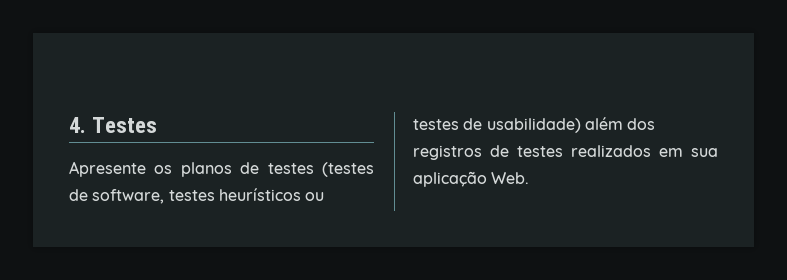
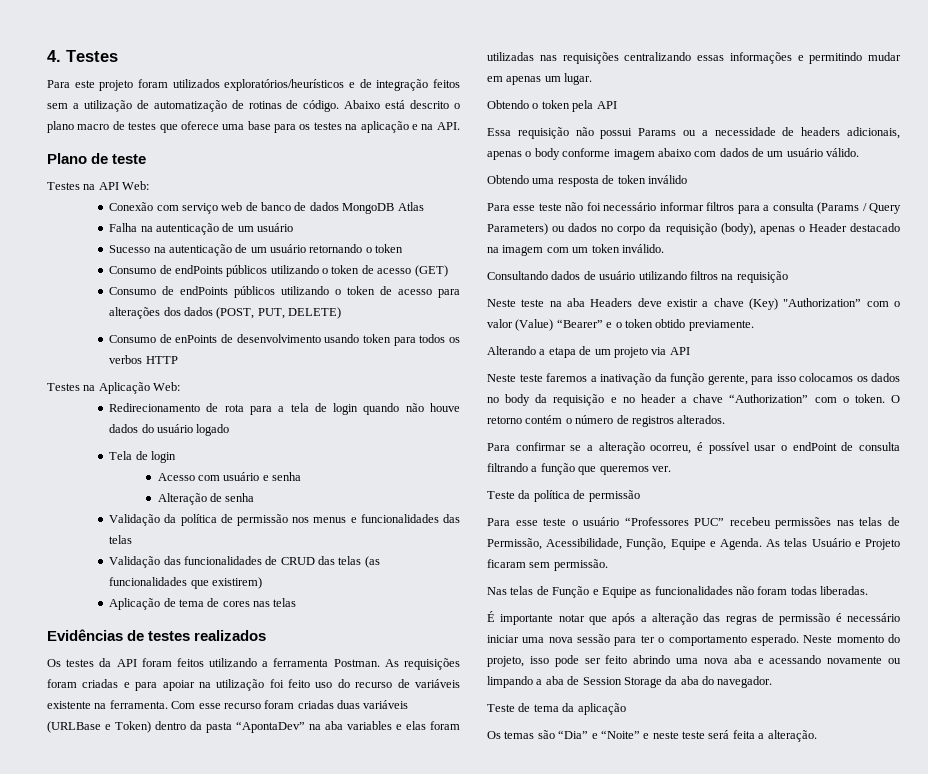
- Apresente os planos de testes (testes de software, testes heurísticos ou testes de usabilidade) além dos registros de testes realizados em sua aplicação Web.
+ Para este projeto foram utilizados exploratórios/heurísticos e de integração feitos sem a utilização de automatização de rotinas de código. Abaixo está descrito o plano macro de testes que oferece uma base para os testes na aplicação e na API.
+ Plano de teste
+ Testes na API Web:
+ Conexão com serviço web de banco de dados MongoDB Atlas
+ Falha na autenticação de um usuário
+ Sucesso na autenticação de um usuário retornando o token
+ Consumo de endPoints públicos utilizando o token de acesso (GET)
+ Consumo de endPoints públicos utilizando o token de acesso para alterações dos dados (POST, PUT, DELETE)
+ Consumo de enPoints de desenvolvimento usando token para todos os verbos HTTP
+ Testes na Aplicação Web:
+ Redirecionamento de rota para a tela de login quando não houve dados do usuário logado
+ Tela de login
+ Acesso com usuário e senha
+ Alteração de senha
+ Validação da política de permissão nos menus e funcionalidades das telas
+ Validação das funcionalidades de CRUD das telas (as funcionalidades que existirem)
+ Aplicação de tema de cores nas telas
+ Evidências de testes realizados
+ Os testes da API foram feitos utilizando a ferramenta Postman. As requisições foram criadas e para apoiar na utilização foi feito uso do recurso de variáveis existente na ferramenta. Com esse recurso foram criadas duas variáveis (URLBase e Token) dentro da pasta “ApontaDev” na aba variables e elas foram utilizadas nas requisições centralizando essas informações e permitindo mudar em apenas um lugar.
+ Obtendo o token pela API
+ Essa requisição não possui Params ou a necessidade de headers adicionais, apenas o body conforme imagem abaixo com dados de um usuário válido.
+ Obtendo uma resposta de token inválido
+ Para esse teste não foi necessário informar filtros para a consulta (Params / Query Parameters) ou dados no corpo da requisição (body), apenas o Header destacado na imagem com um token inválido.
+ Consultando dados de usuário utilizando filtros na requisição
+ Neste teste na aba Headers deve existir a chave (Key) "Authorization” com o valor (Value) “Bearer” e o token obtido previamente.
+ Alterando a etapa de um projeto via API
+ Neste teste faremos a inativação da função gerente, para isso colocamos os dados no body da requisição e no header a chave “Authorization” com o token. O retorno contém o número de registros alterados.
+ Para confirmar se a alteração ocorreu, é possível usar o endPoint de consulta filtrando a função que queremos ver.
+ Teste da política de permissão
+ Para esse teste o usuário “Professores PUC” recebeu permissões nas telas de Permissão, Acessibilidade, Função, Equipe e Agenda. As telas Usuário e Projeto ficaram sem permissão.
+ Nas telas de Função e Equipe as funcionalidades não foram todas liberadas.
+ É importante notar que após a alteração das regras de permissão é necessário iniciar uma nova sessão para ter o comportamento esperado. Neste momento do projeto, isso pode ser feito abrindo uma nova aba e acessando novamente ou limpando a aba de Session Storage da aba do navegador.
+ Teste de tema da aplicação
+ Os temas são “Dia” e “Noite” e neste teste será feita a alteração.

